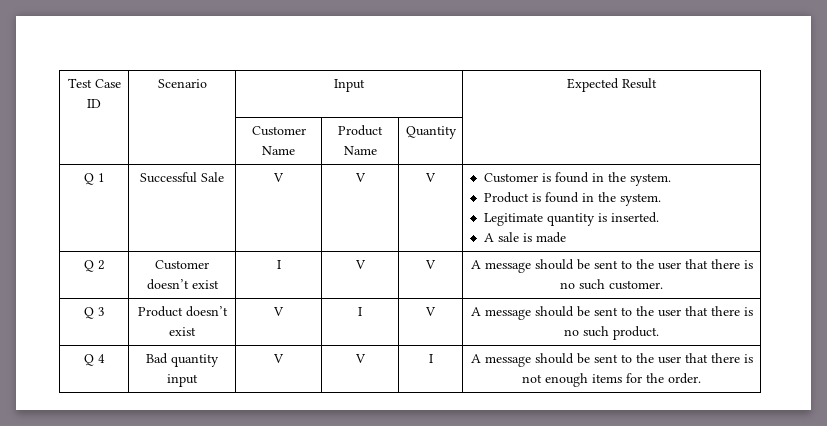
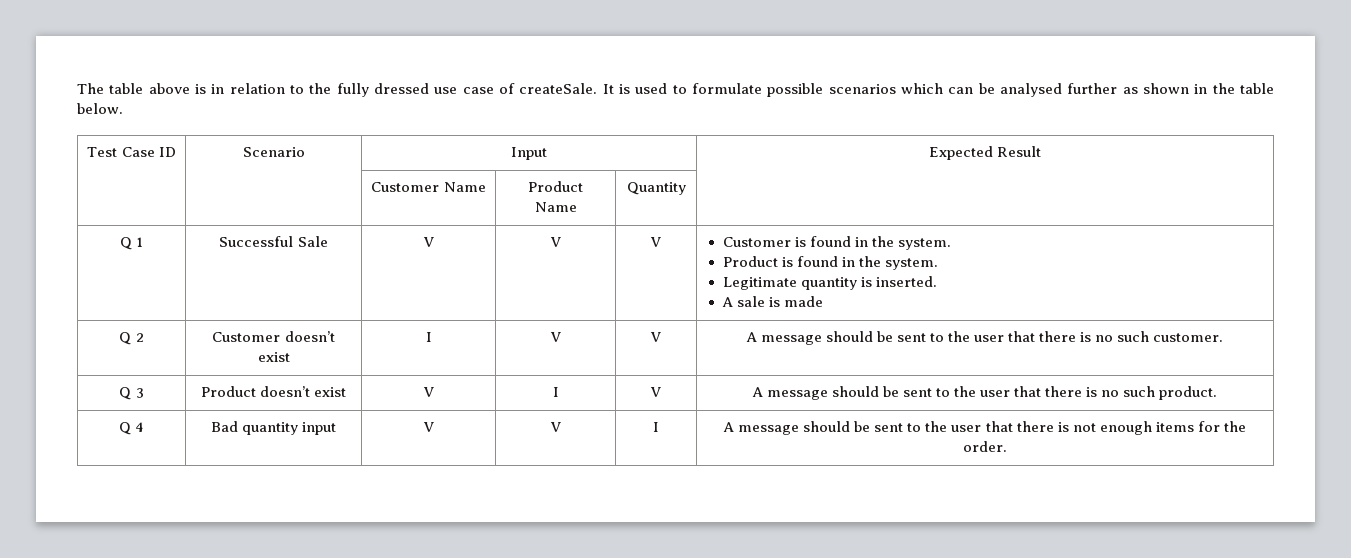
+ The table above is in relation to the fully dressed use case of createSale. It is used to formulate possible scenarios which can be analysed further as shown in the table below.

